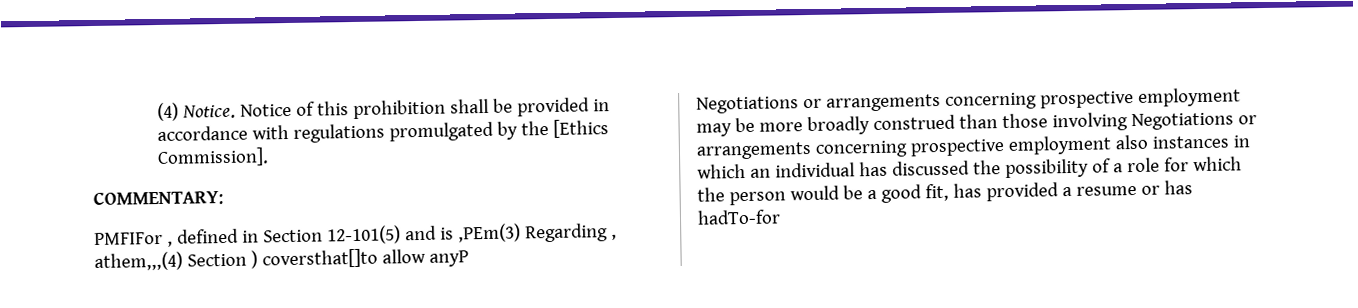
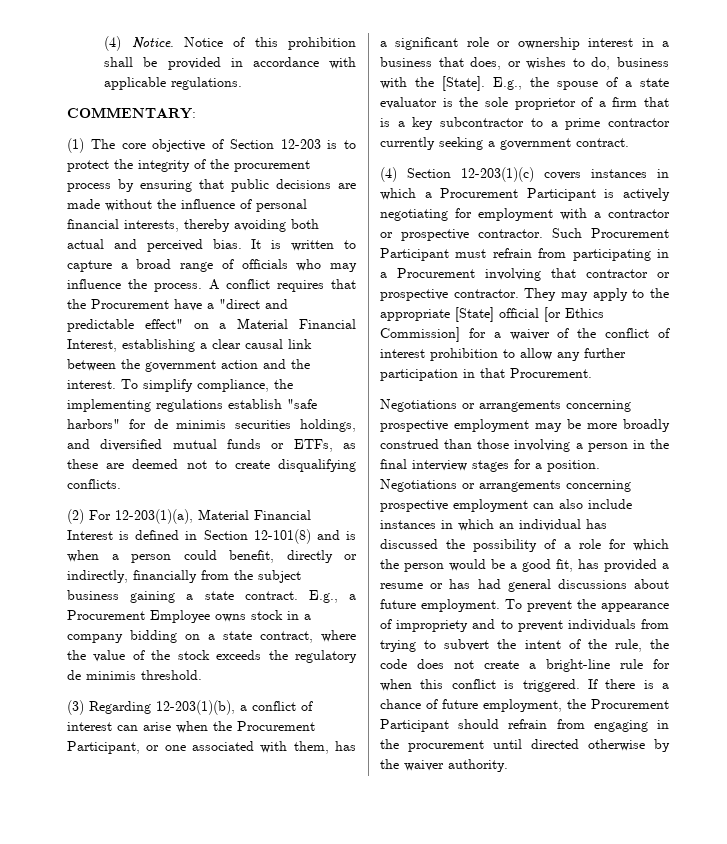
- Notice of this prohibition shall be provided in accordance with regulations promulgated by the [Ethics Commission].
+ Notice of this prohibition shall be provided in accordance with applicable regulations.
  COMMENTARY:
- PMFIFor , defined in Section 12-101(5) and is ,PEm(3) Regarding , athem,,,(4) Section ) coversthat[]to allow anyP
+ (1) The core objective of Section 12-203 is to protect the integrity of the procurement process by ensuring that public decisions are made without the influence of personal financial interests, thereby avoiding both actual and perceived bias. It is written to capture a broad range of officials who may influence the process. A conflict requires that the Procurement have a "direct and predictable effect" on a Material Financial Interest, establishing a clear causal link between the government action and the interest. To simplify compliance, the implementing regulations establish "safe harbors" for de minimis securities holdings, and diversified mutual funds or ETFs, as these are deemed not to create disqualifying conflicts.
+ (2) For 12-203(1)(a), Material Financial Interest is defined in Section 12-101(8) and is when a person could benefit, directly or indirectly, financially from the subject business gaining a state contract. E.g., a Procurement Employee owns stock in a company bidding on a state contract, where the value of the stock exceeds the regulatory de minimis threshold.
+ (3) Regarding 12-203(1)(b), a conflict of interest can arise when the Procurement Participant, or one associated with them, has a significant role or ownership interest in a business that does, or wishes to do, business with the [State]. E.g., the spouse of a state evaluator is the sole proprietor of a firm that is a key subcontractor to a prime contractor currently seeking a government contract.
+ (4) Section 12-203(1)(c) covers instances in which a Procurement Participant is actively negotiating for employment with a contractor or prospective contractor. Such Procurement Participant must refrain from participating in a Procurement involving that contractor or prospective contractor. They may apply to the appropriate [State] official [or Ethics Commission] for a waiver of the conflict of interest prohibition to allow any further participation in that Procurement.
- Negotiations or arrangements concerning prospective employment may be more broadly construed than those involving Negotiations or arrangements concerning prospective employment also instances in which an individual has discussed the possibility of a role for which the person would be a good fit, has provided a resume or has hadTo-for
+ Negotiations or arrangements concerning prospective employment may be more broadly construed than those involving a person in the final interview stages for a position. Negotiations or arrangements concerning prospective employment can also include instances in which an individual has discussed the possibility of a role for which the person would be a good fit, has provided a resume or has had general discussions about future employment. To prevent the appearance of impropriety and to prevent individuals from trying to subvert the intent of the rule, the code does not create a bright-line rule for when this conflict is triggered. If there is a chance of future employment, the Procurement Participant should refrain from engaging in the procurement until directed otherwise by the waiver authority.

